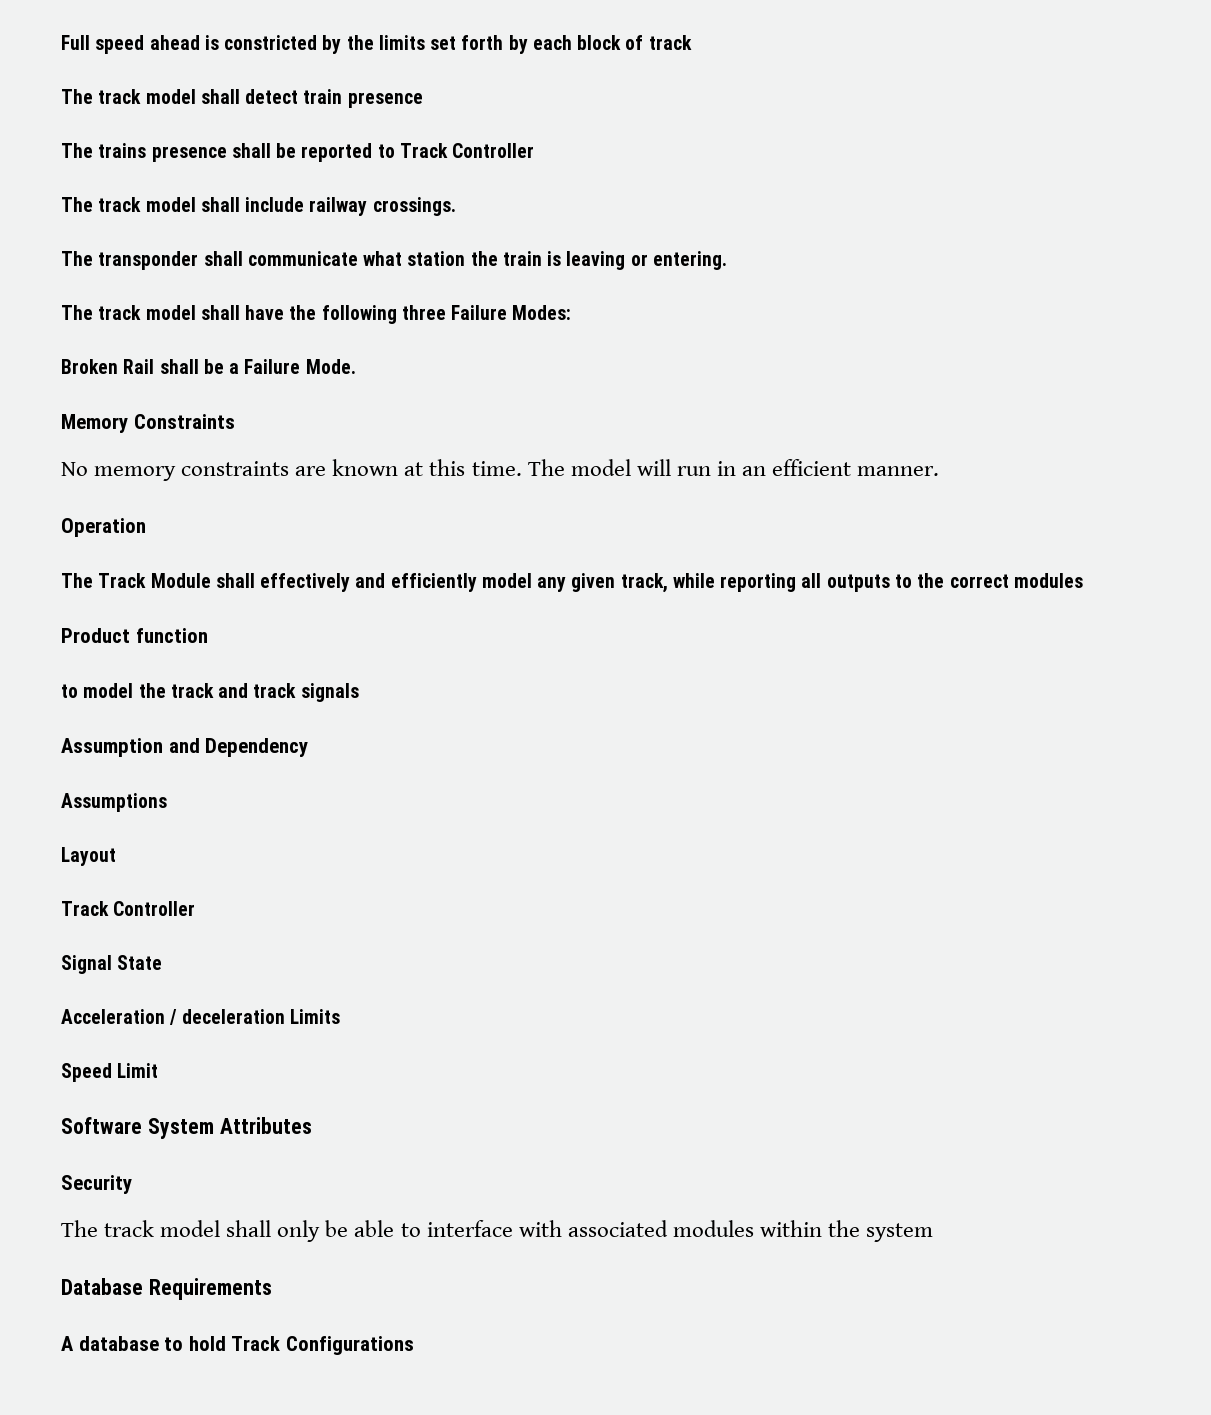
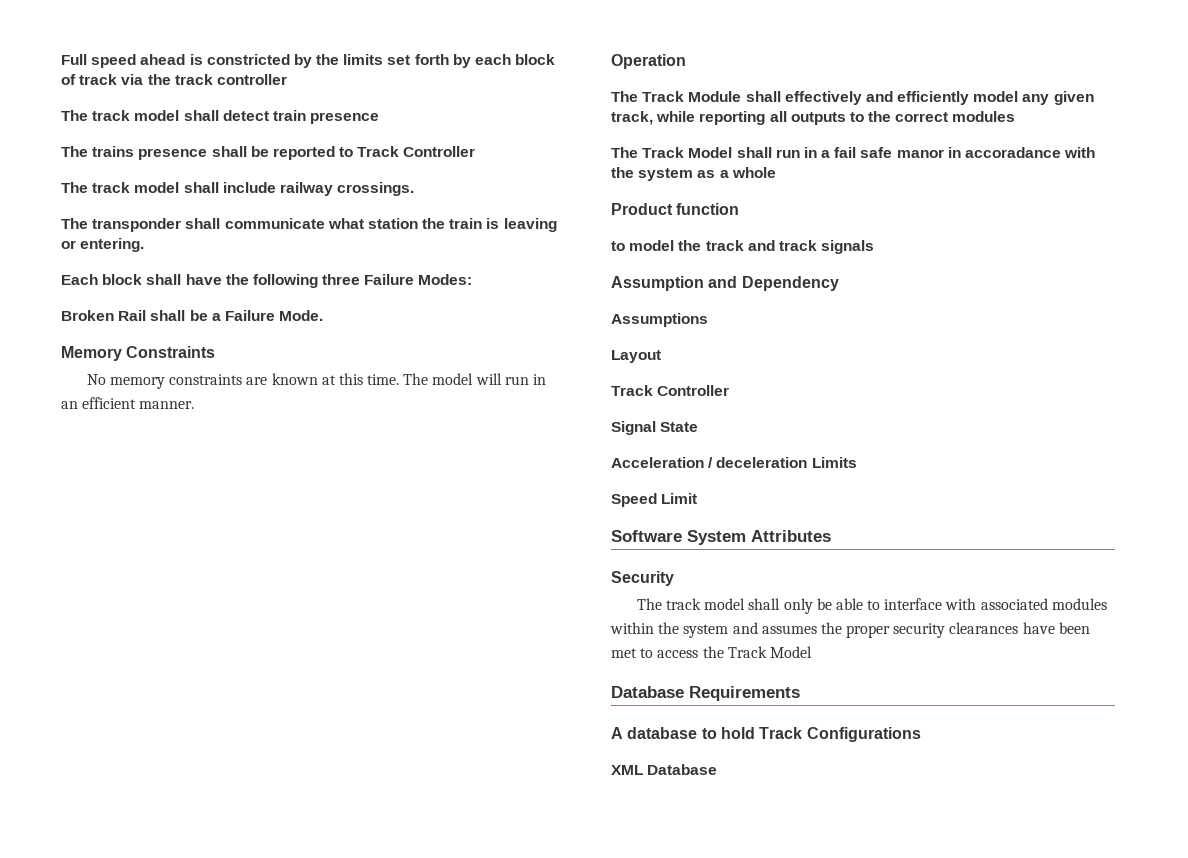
- Full speed ahead is constricted by the limits set forth by each block of track
+ Full speed ahead is constricted by the limits set forth by each block of track via the track controller
- The track model shall have the following three Failure Modes:
+ Each block shall have the following three Failure Modes:
+ The Track Model shall run in a fail safe manor in accoradance with the system as a whole
- The track model shall only be able to interface with associated modules within the system
+ The track model shall only be able to interface with associated modules within the system and assumes the proper security clearances have been met to access the Track Model
+ XML Database

